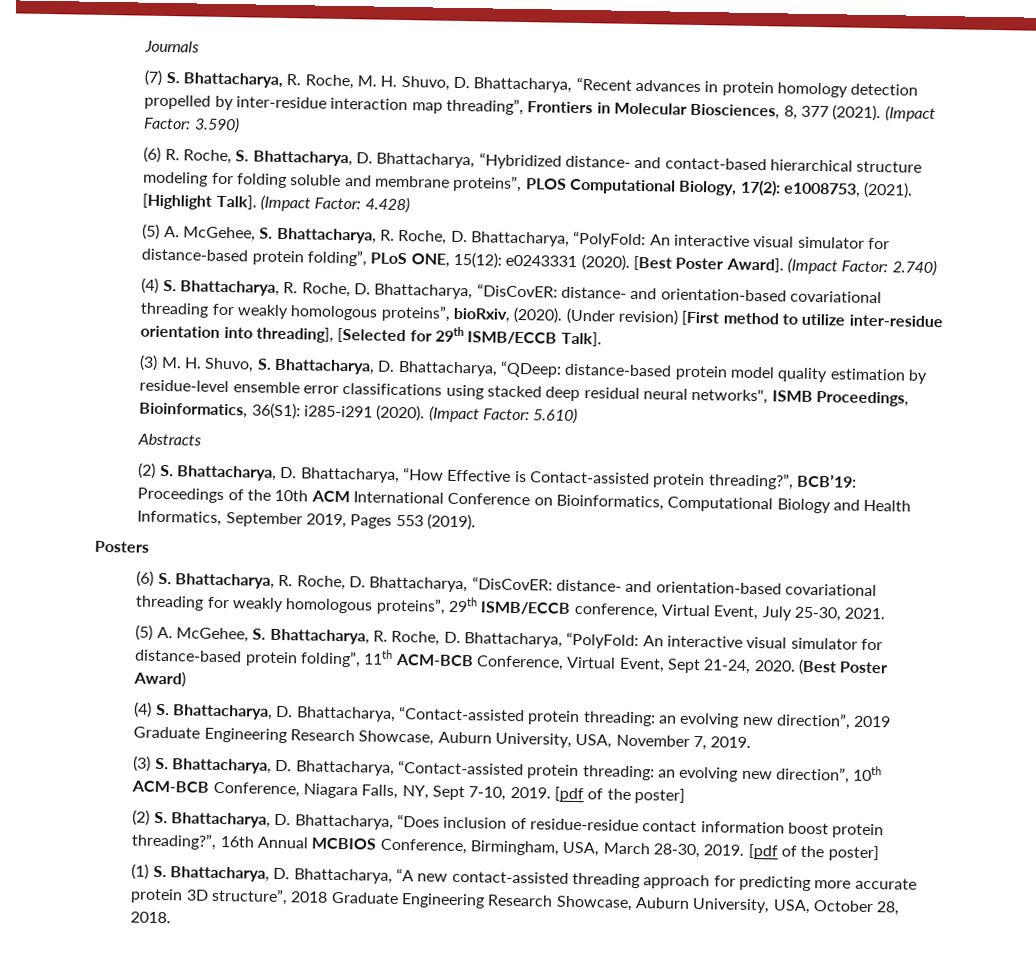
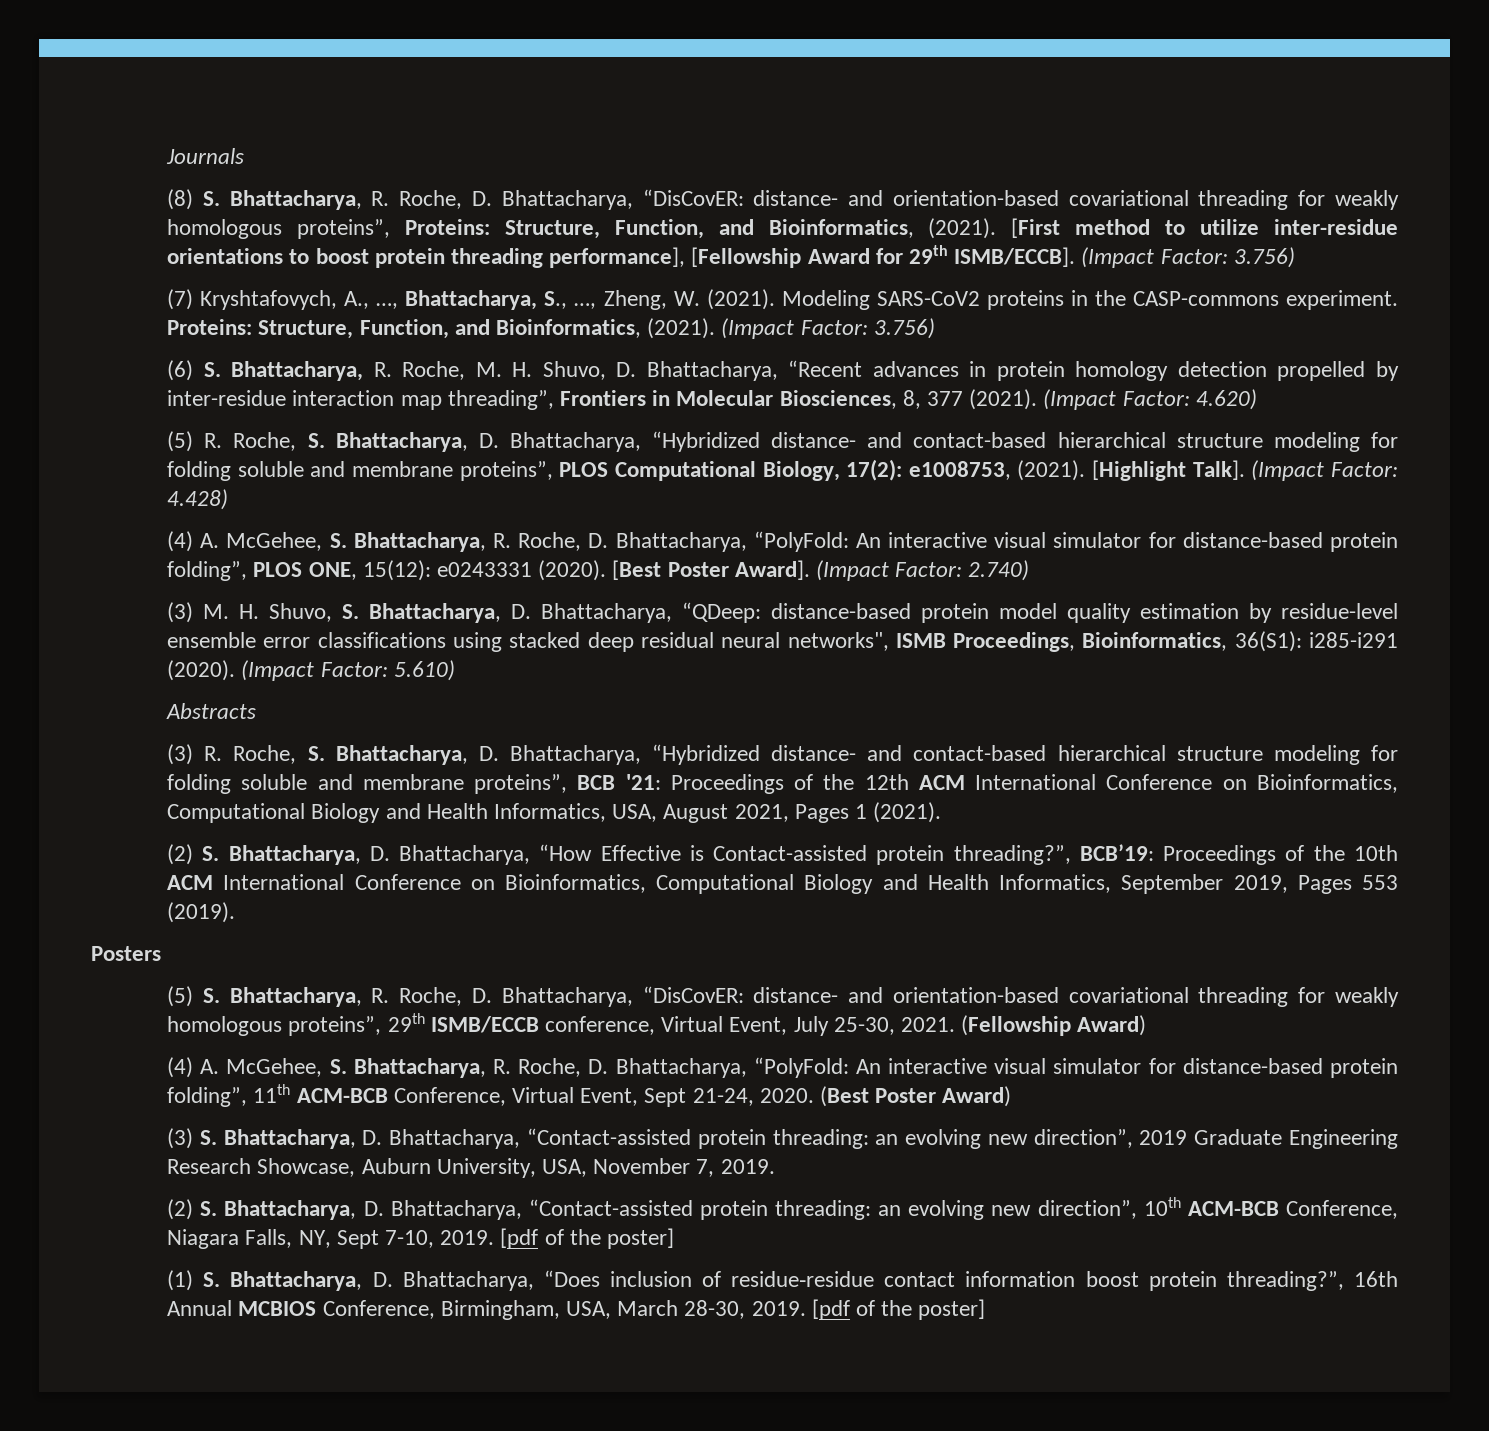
- (7) S. Bhattacharya, R. Roche, M. H. Shuvo, D. Bhattacharya, “Recent advances in protein homology detection propelled by inter-residue interaction map threading”, Frontiers in Molecular Biosciences, 8, 377 (2021).
+ (8) S. Bhattacharya, R. Roche, D. Bhattacharya, “DisCovER: distance- and orientation-based covariational threading for weakly homologous proteins”, Proteins: Structure, Function, and Bioinformatics, (2021). [First method to utilize inter-residue orientations to boost protein threading performance], [Fellowship Award for 29th ISMB/ECCB]. (Impact Factor: 3.756)
+ (7) Kryshtafovych, A., …, Bhattacharya, S., …, Zheng, W. (2021). Modeling SARS-CoV2 proteins in the CASP-commons experiment. Proteins: Structure, Function, and Bioinformatics, (2021). (Impact Factor: 3.756)
+ (6) S. Bhattacharya, R. Roche, M. H. Shuvo, D. Bhattacharya, “Recent advances in protein homology detection propelled by inter-residue interaction map threading”, Frontiers in Molecular Biosciences, 8, 377 (2021).
- (Impact Factor: 3.590)
- (6) R. Roche, S. Bhattacharya, D. Bhattacharya, “Hybridized distance- and contact-based hierarchical structure modeling for folding soluble and membrane proteins”, PLOS Computational Biology, 17(2): e1008753, (2021).
+ (Impact Factor: 4.620)
+ (5) R. Roche, S. Bhattacharya, D. Bhattacharya, “Hybridized distance- and contact-based hierarchical structure modeling for folding soluble and membrane proteins”, PLOS Computational Biology, 17(2): e1008753, (2021).
- (5) A. McGehee, S. Bhattacharya, R. Roche, D. Bhattacharya, “PolyFold: An interactive visual simulator for distance-based protein folding”, PLoS ONE, 15(12): e0243331 (2020).
+ (4) A. McGehee, S. Bhattacharya, R. Roche, D. Bhattacharya, “PolyFold: An interactive visual simulator for distance-based protein folding”, PLOS ONE, 15(12): e0243331 (2020).
- (4) S. Bhattacharya, R. Roche, D. Bhattacharya, “DisCovER: distance- and orientation-based covariational threading for weakly homologous proteins”, bioRxiv, (2020). (Under revision) [First method to utilize inter-residue orientation into threading], [Selected for 29th ISMB/ECCB Talk].
+ (3) R. Roche, S. Bhattacharya, D. Bhattacharya, “Hybridized distance- and contact-based hierarchical structure modeling for folding soluble and membrane proteins”, BCB '21: Proceedings of the 12th ACM International Conference on Bioinformatics, Computational Biology and Health Informatics, USA, August 2021, Pages 1 (2021).
- (6) S. Bhattacharya, R. Roche, D. Bhattacharya, “DisCovER: distance- and orientation-based covariational threading for weakly homologous proteins”, 29th ISMB/ECCB conference, Virtual Event, July 25-30, 2021.
- (5) A. McGehee, S. Bhattacharya, R. Roche, D. Bhattacharya, “PolyFold: An interactive visual simulator for distance-based protein folding”, 11th ACM-BCB Conference, Virtual Event, Sept 21-24, 2020.
+ (5) S. Bhattacharya, R. Roche, D. Bhattacharya, “DisCovER: distance- and orientation-based covariational threading for weakly homologous proteins”, 29th ISMB/ECCB conference, Virtual Event, July 25-30, 2021. (Fellowship Award)
+ (4) A. McGehee, S. Bhattacharya, R. Roche, D. Bhattacharya, “PolyFold: An interactive visual simulator for distance-based protein folding”, 11th ACM-BCB Conference, Virtual Event, Sept 21-24, 2020.
- (4) S. Bhattacharya, D. Bhattacharya, “Contact-assisted protein threading: an evolving new direction”, 2019 Graduate Engineering Research Showcase, Auburn University, USA, November 7, 2019.
+ (3) S. Bhattacharya, D. Bhattacharya, “Contact-assisted protein threading: an evolving new direction”, 2019 Graduate Engineering Research Showcase, Auburn University, USA, November 7, 2019.
- (3) S. Bhattacharya, D. Bhattacharya, “Contact-assisted protein threading: an evolving new direction”, 10th ACM-BCB Conference, Niagara Falls, NY, Sept 7-10, 2019.
+ (2) S. Bhattacharya, D. Bhattacharya, “Contact-assisted protein threading: an evolving new direction”, 10th ACM-BCB Conference, Niagara Falls, NY, Sept 7-10, 2019.
- (2) S. Bhattacharya, D. Bhattacharya, “Does inclusion of residue‐residue contact information boost protein threading?”, 16th Annual MCBIOS Conference, Birmingham, USA, March 28-30, 2019.
+ (1) S. Bhattacharya, D. Bhattacharya, “Does inclusion of residue‐residue contact information boost protein threading?”, 16th Annual MCBIOS Conference, Birmingham, USA, March 28-30, 2019.
- (1) S. Bhattacharya, D. Bhattacharya, “A new contact-assisted threading approach for predicting more accurate protein 3D structure”, 2018 Graduate Engineering Research Showcase, Auburn University, USA, October 28, 2018.

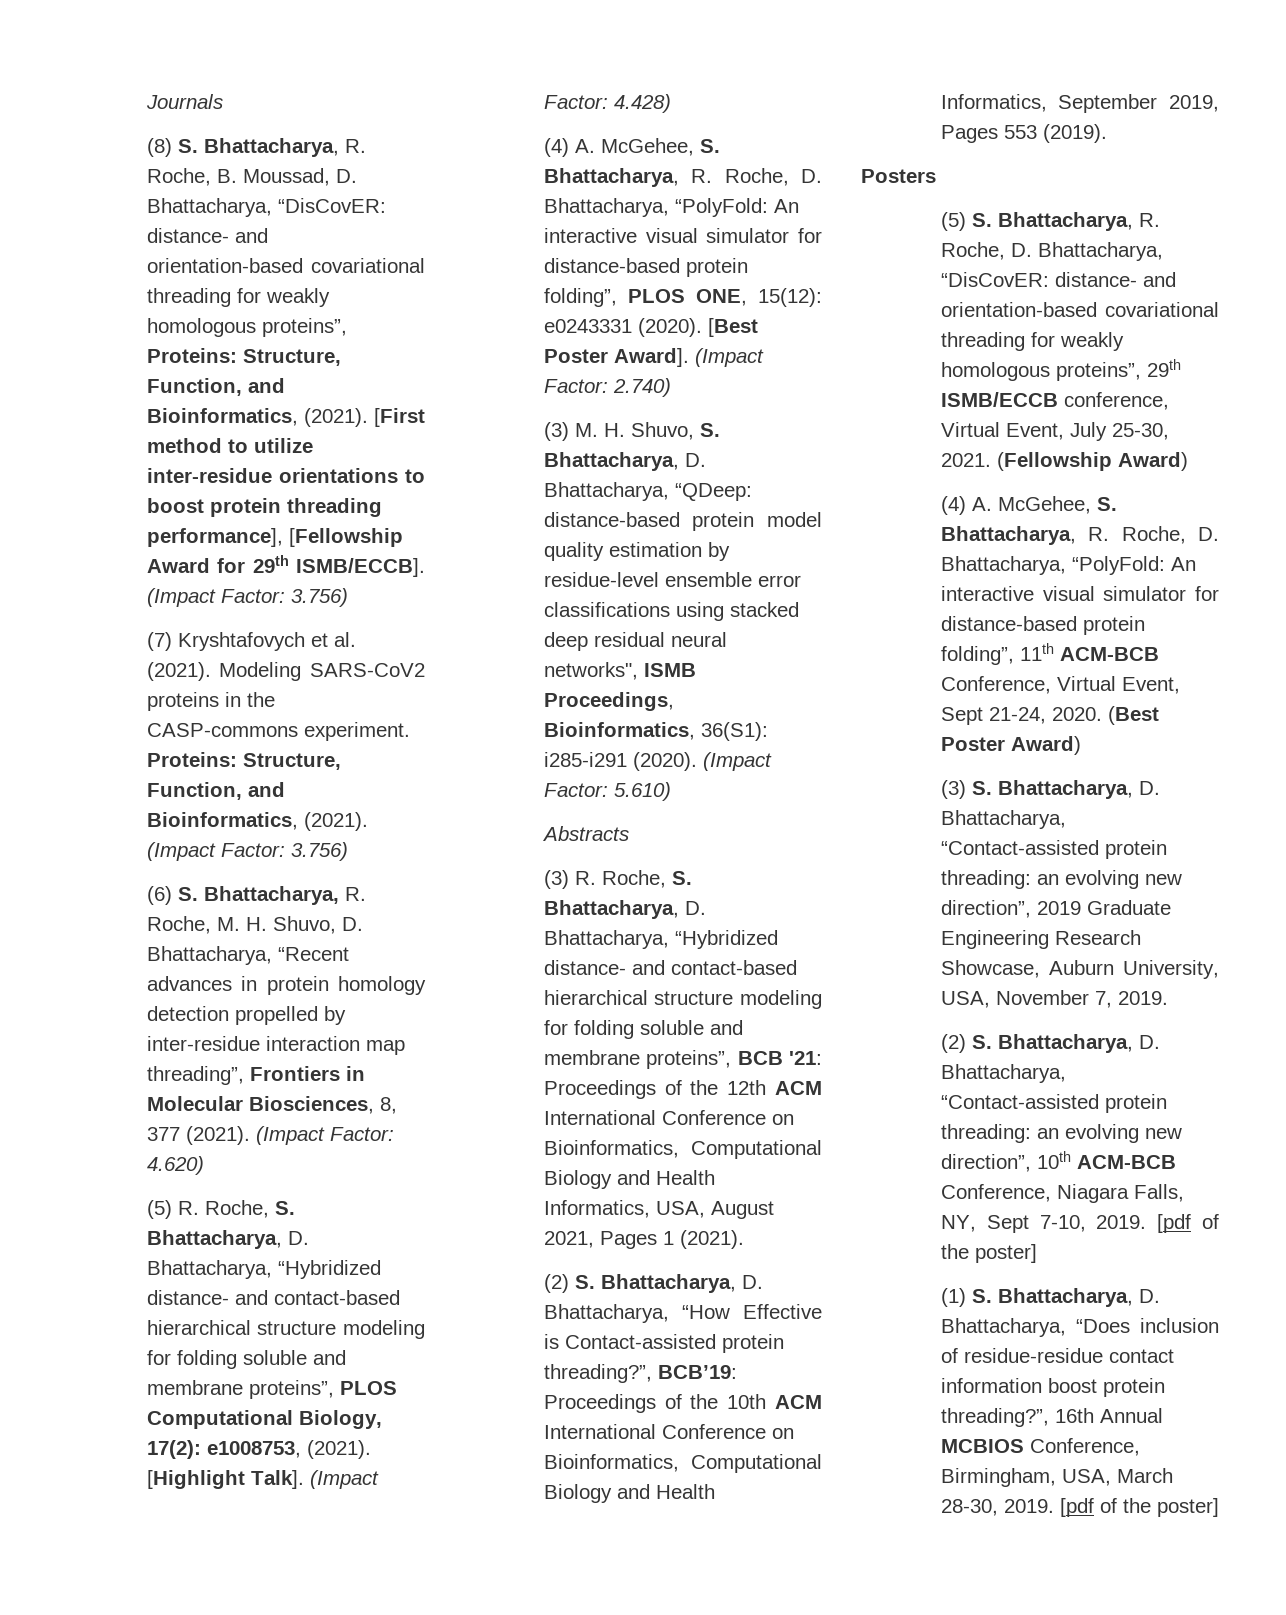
- (8) S. Bhattacharya, R. Roche, D. Bhattacharya, “DisCovER: distance- and orientation-based covariational threading for weakly homologous proteins”, Proteins: Structure, Function, and Bioinformatics, (2021).
+ (8) S. Bhattacharya, R. Roche, B. Moussad, D. Bhattacharya, “DisCovER: distance- and orientation-based covariational threading for weakly homologous proteins”, Proteins: Structure, Function, and Bioinformatics, (2021).
- (7) Kryshtafovych, A., …, Bhattacharya, S., …, Zheng, W. (2021).
+ (7) Kryshtafovych et al. (2021).

